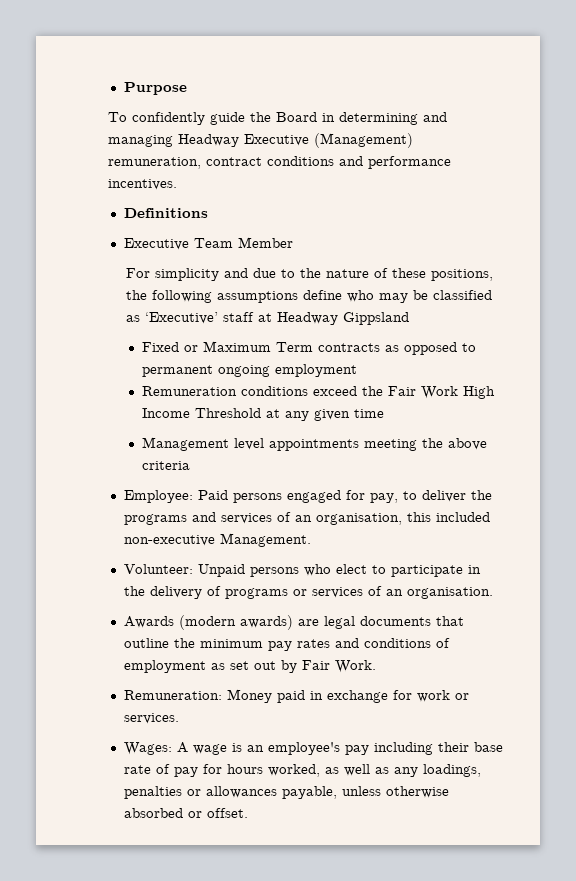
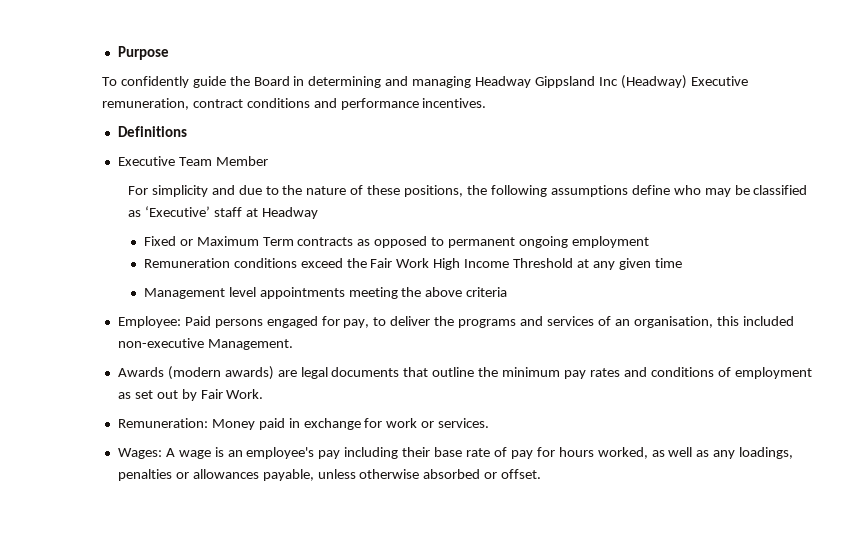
- To confidently guide the Board in determining and managing Headway Executive (Management) remuneration, contract conditions and performance incentives.
+ To confidently guide the Board in determining and managing Headway Gippsland Inc (Headway) Executive remuneration, contract conditions and performance incentives.
- For simplicity and due to the nature of these positions, the following assumptions define who may be classified as ‘Executive’ staff at Headway Gippsland
+ For simplicity and due to the nature of these positions, the following assumptions define who may be classified as ‘Executive’ staff at Headway
- Volunteer: Unpaid persons who elect to participate in the delivery of programs or services of an organisation.

